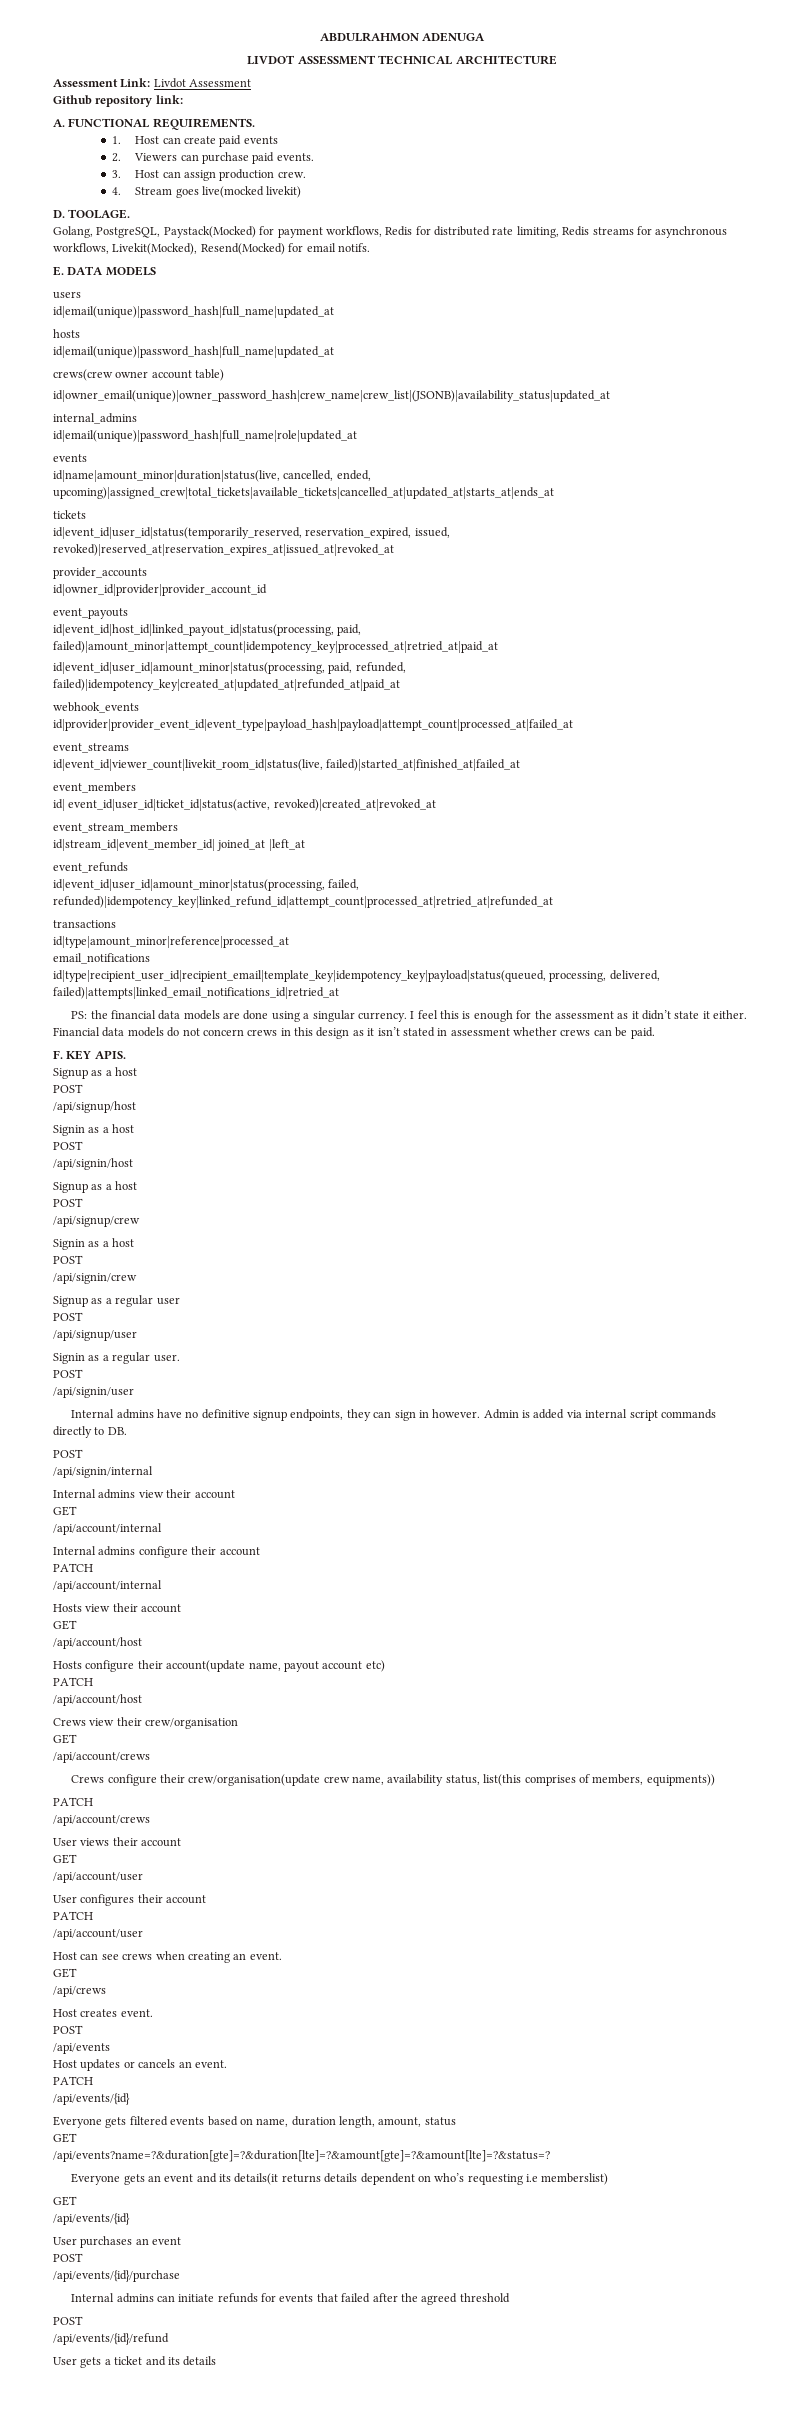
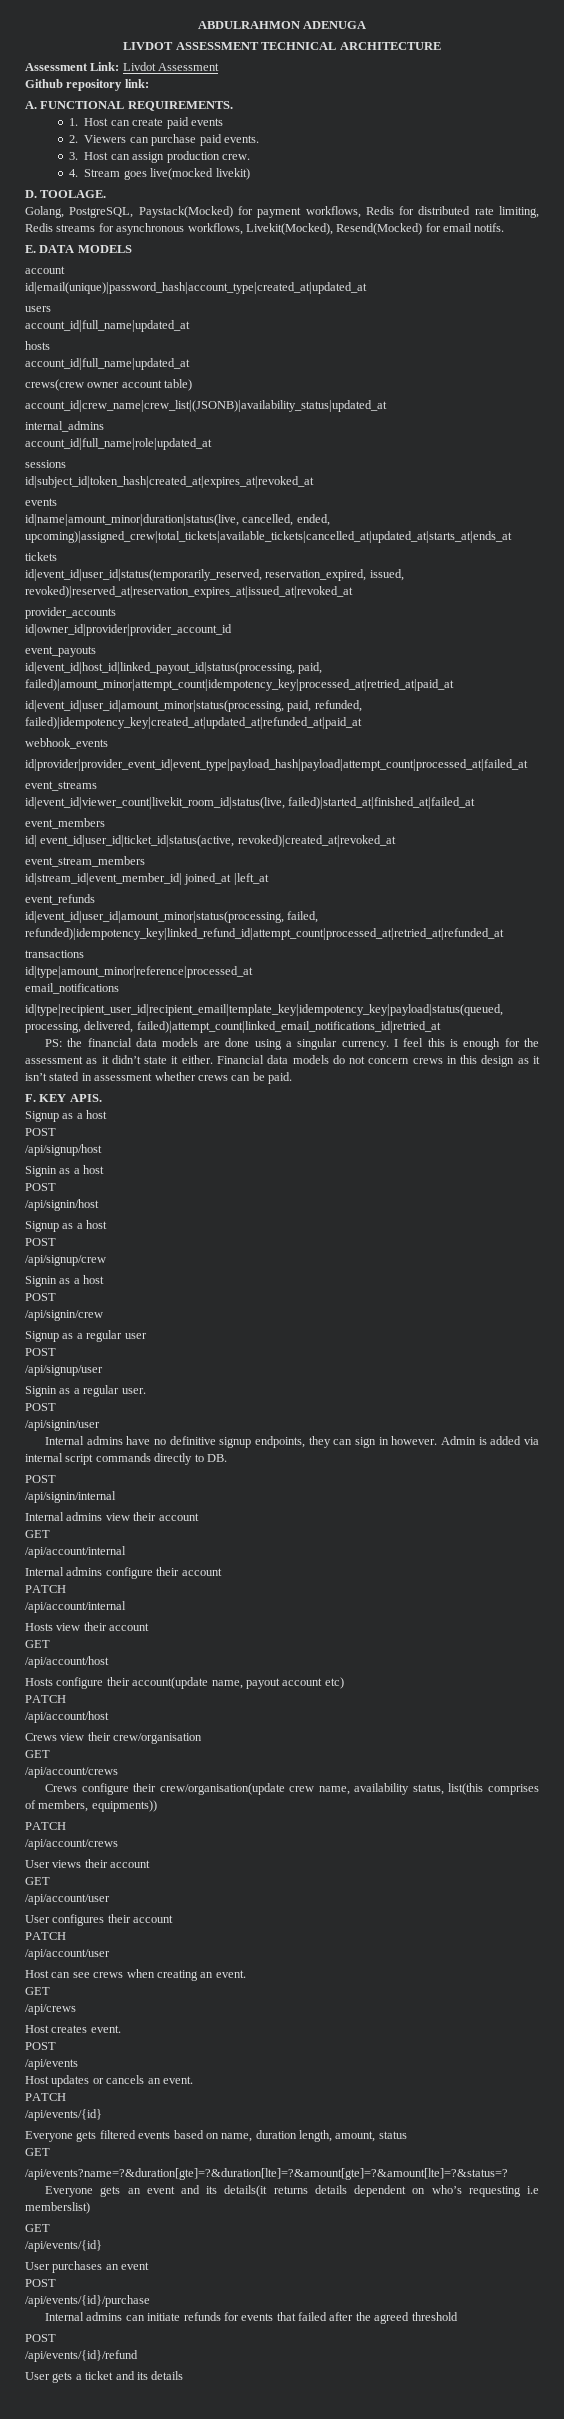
  E. DATA MODELS
+ account
+ id|email(unique)|password_hash|account_type|created_at|updated_at
  users
- id|email(unique)|password_hash|full_name|updated_at
+ account_id|full_name|updated_at
  hosts
- id|email(unique)|password_hash|full_name|updated_at
+ account_id|full_name|updated_at
- id|owner_email(unique)|owner_password_hash|crew_name|crew_list|(JSONB)|availability_status|updated_at
+ account_id|crew_name|crew_list|(JSONB)|availability_status|updated_at
- id|email(unique)|password_hash|full_name|role|updated_at
+ account_id|full_name|role|updated_at
+ sessions
+ id|subject_id|token_hash|created_at|expires_at|revoked_at
- id|type|recipient_user_id|recipient_email|template_key|idempotency_key|payload|status(queued, processing, delivered, failed)|attempts|linked_email_notifications_id|retried_at
+ id|type|recipient_user_id|recipient_email|template_key|idempotency_key|payload|status(queued, processing, delivered, failed)|attempt_count|linked_email_notifications_id|retried_at

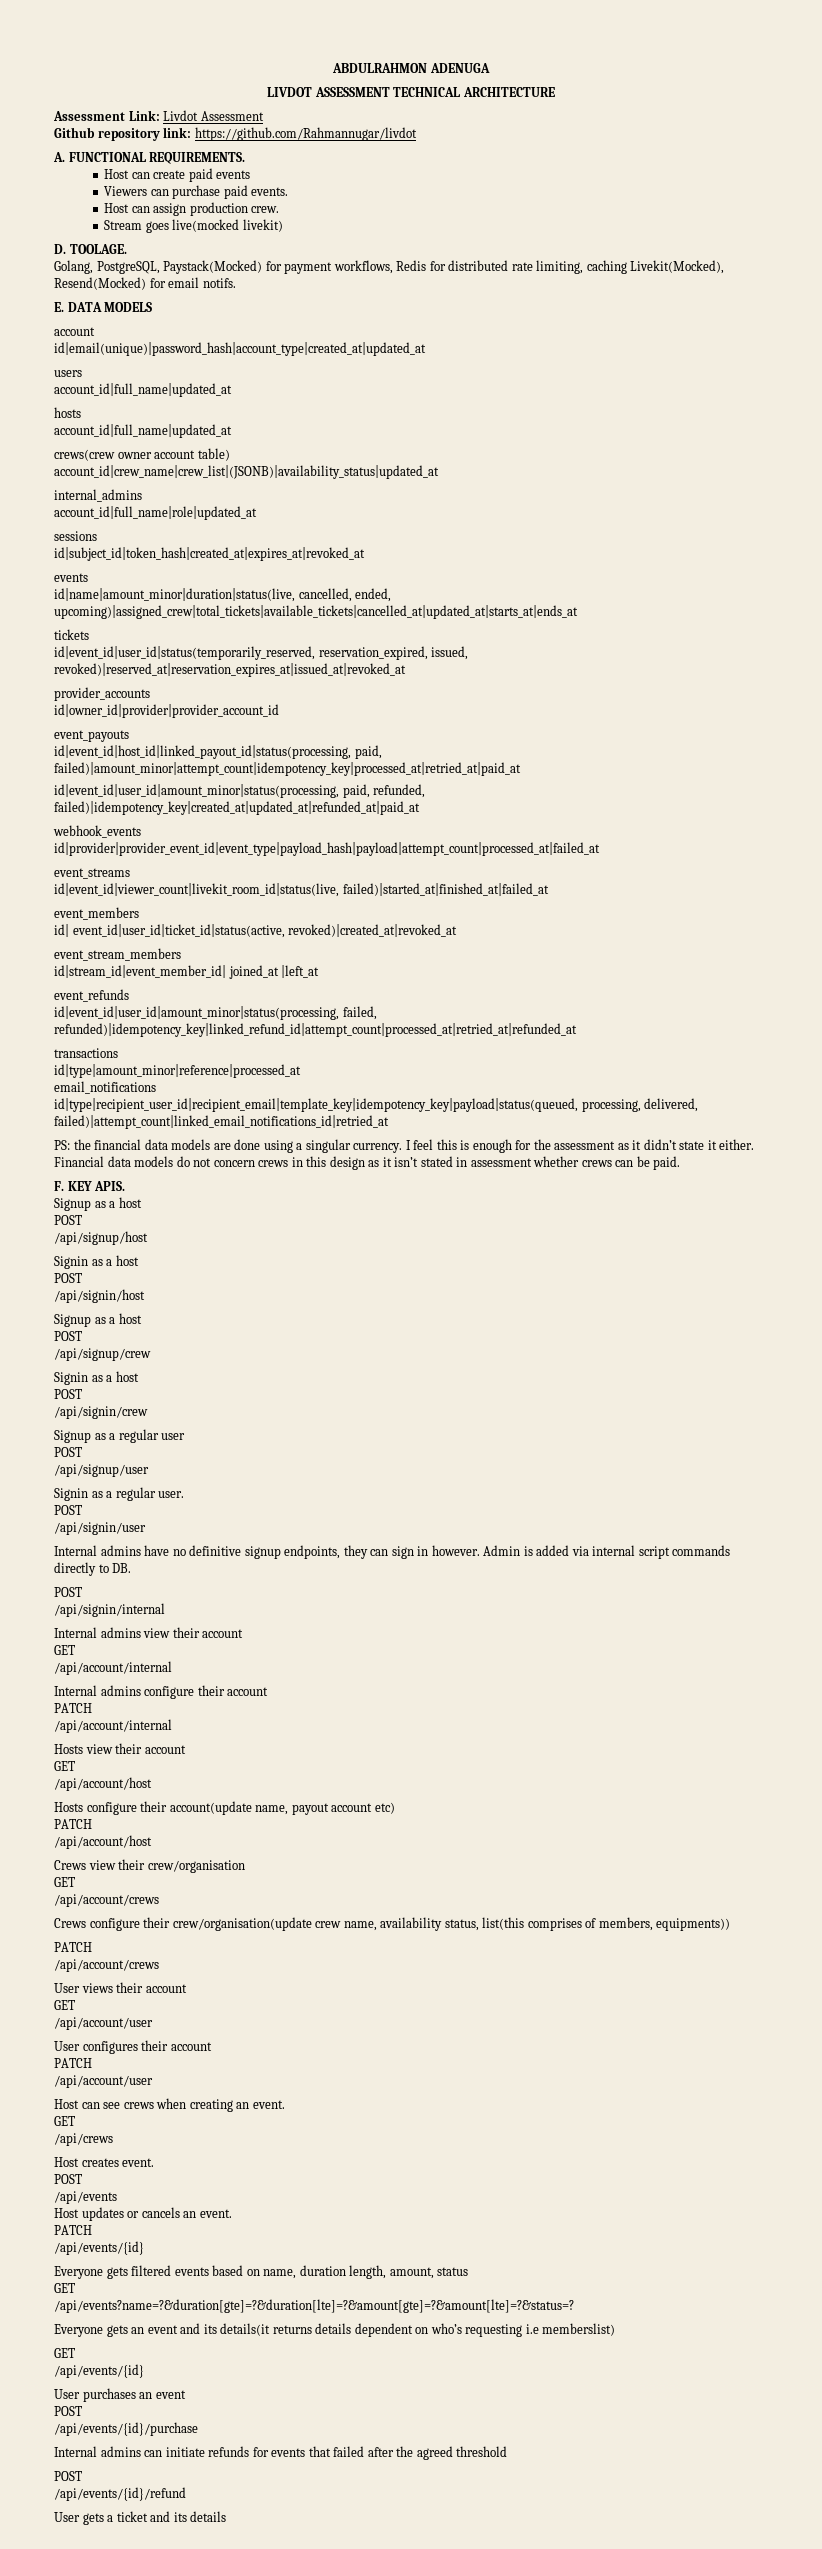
- Github repository link:
+ Github repository link: https://github.com/Rahmannugar/livdot
- 1. Host can create paid events
+ Host can create paid events
- 2. Viewers can purchase paid events.
+ Viewers can purchase paid events.
- 3. Host can assign production crew.
+ Host can assign production crew.
- 4. Stream goes live(mocked livekit)
+ Stream goes live(mocked livekit)
- Golang, PostgreSQL, Paystack(Mocked) for payment workflows, Redis for distributed rate limiting, Redis streams for asynchronous workflows, Livekit(Mocked), Resend(Mocked) for email notifs.
+ Golang, PostgreSQL, Paystack(Mocked) for payment workflows, Redis for distributed rate limiting, caching Livekit(Mocked), Resend(Mocked) for email notifs.

